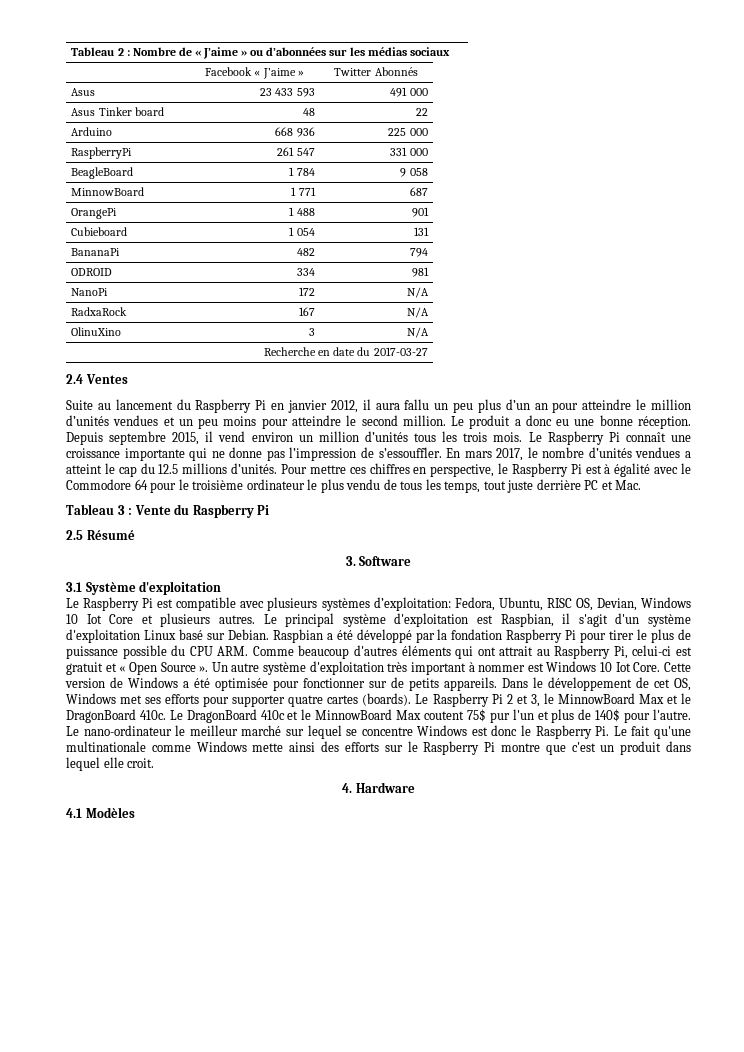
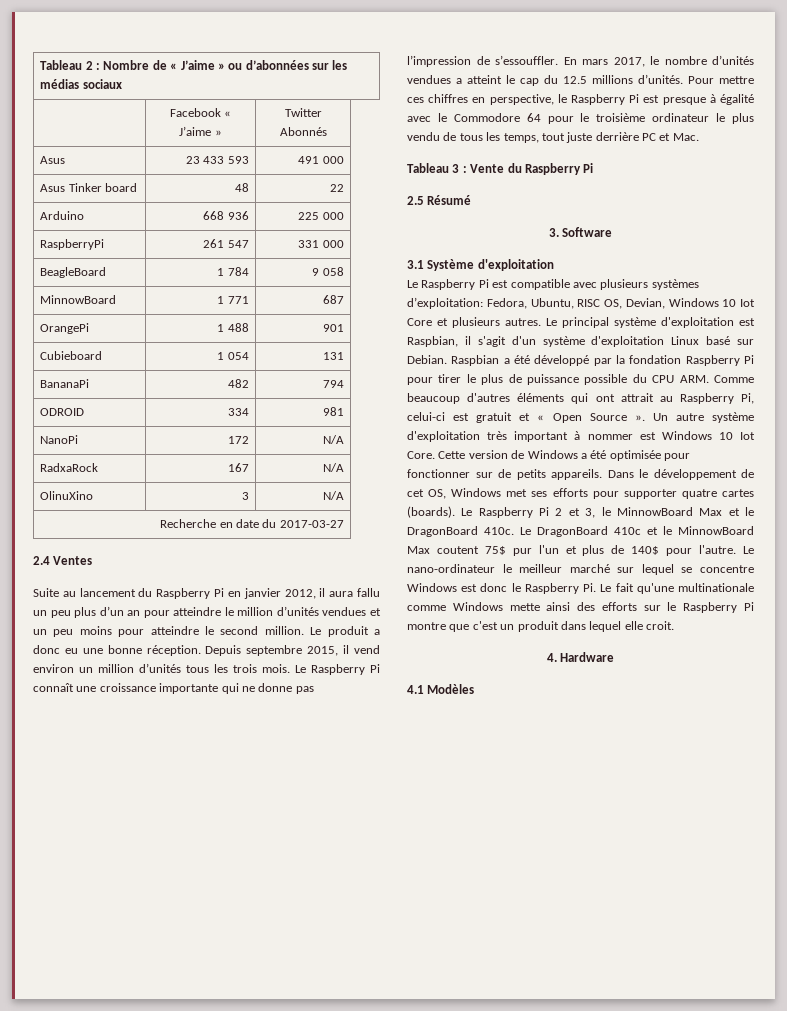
- Pour mettre ces chiffres en perspective, le Raspberry Pi est à égalité avec le Commodore 64 pour le troisième ordinateur le plus vendu de tous les temps, tout juste derrière PC et Mac.
+ Pour mettre ces chiffres en perspective, le Raspberry Pi est presque à égalité avec le Commodore 64 pour le troisième ordinateur le plus vendu de tous les temps, tout juste derrière PC et Mac.

